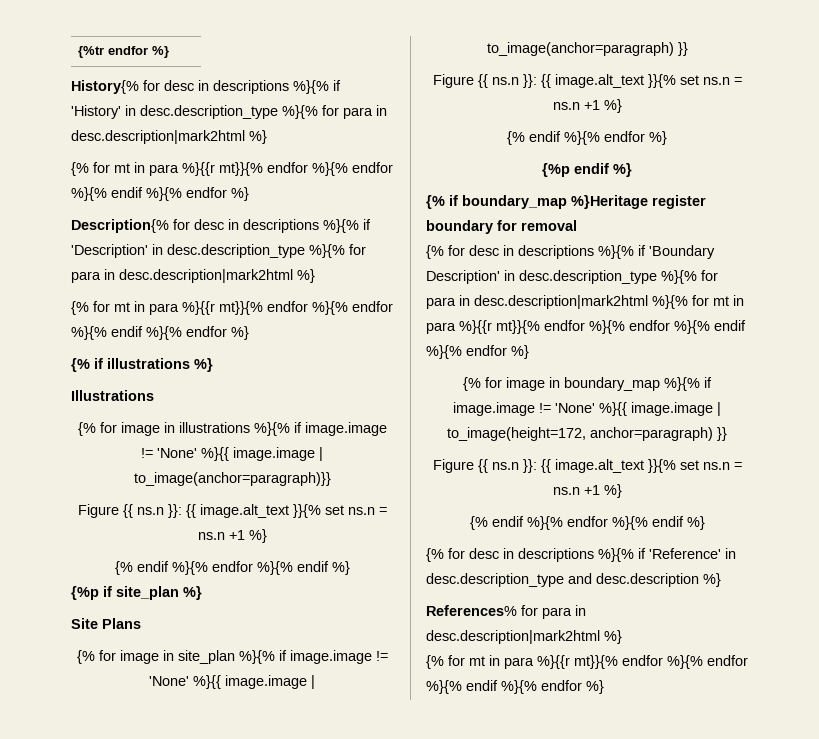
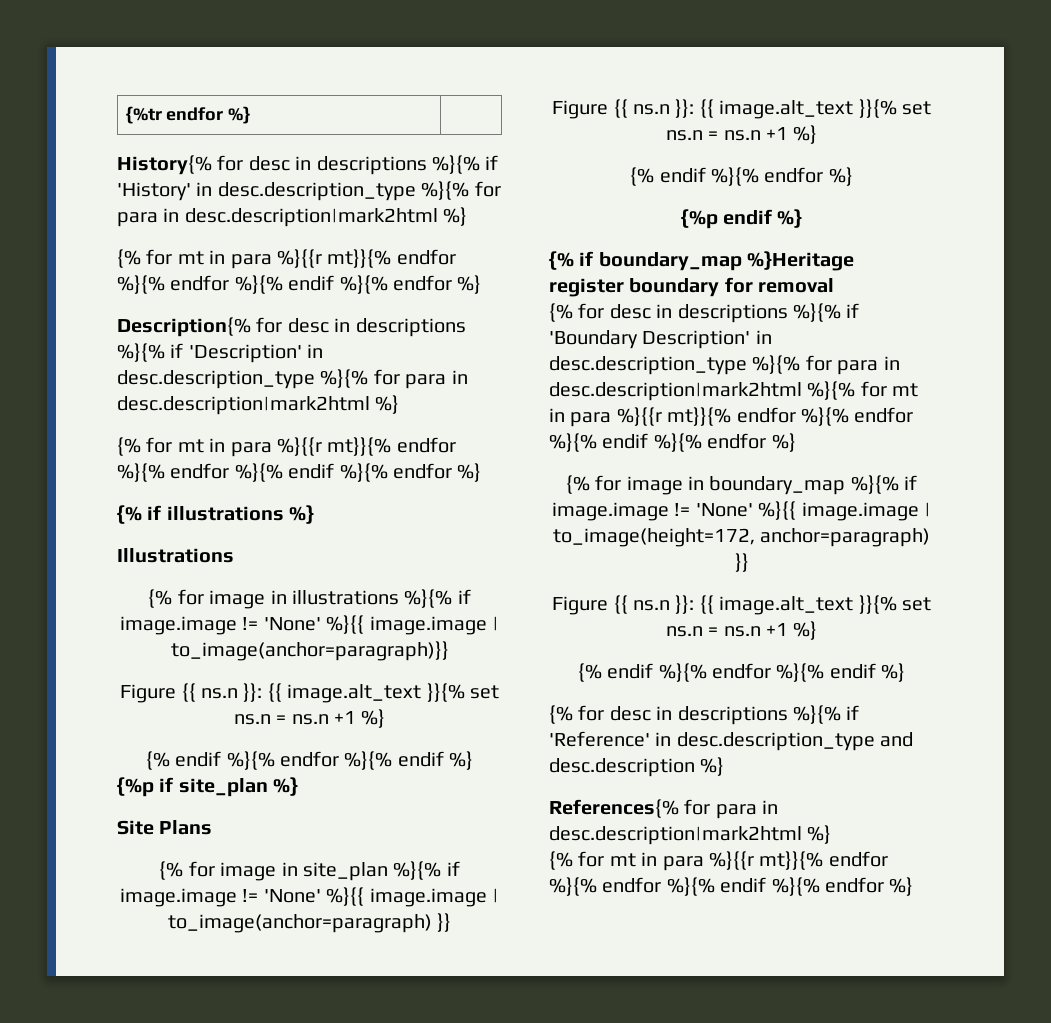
- References% for para in desc.description|mark2html %}
+ References{% for para in desc.description|mark2html %}

